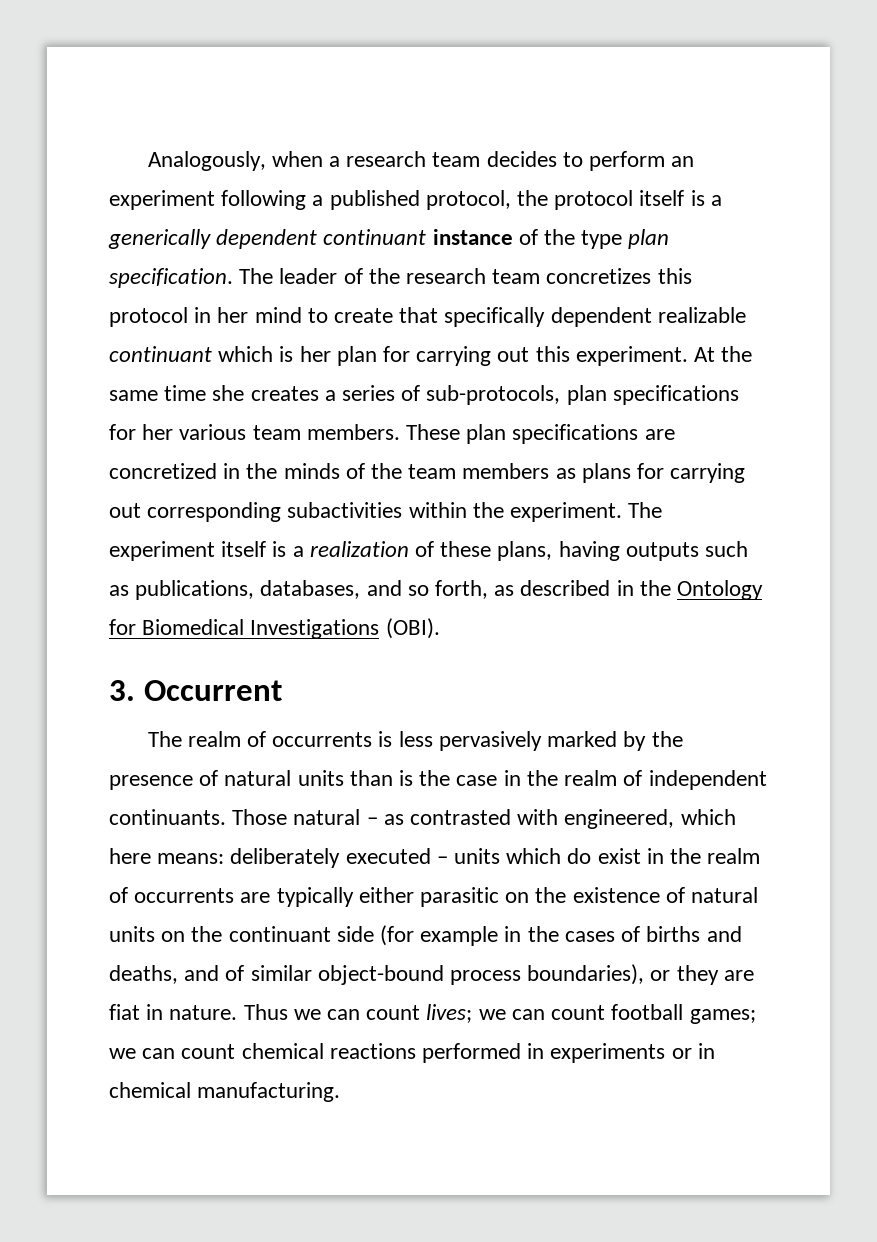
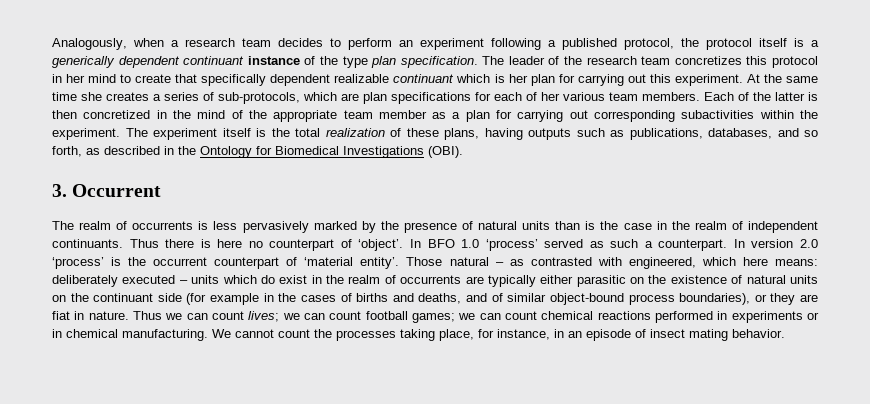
- At the same time she creates a series of sub-protocols, plan specifications for her various team members.
+ At the same time she creates a series of sub-protocols, which are plan specifications for each of her various team members.
- These plan specifications are concretized in the minds of the team members as plans for carrying out corresponding subactivities within the experiment.
+ Each of the latter is then concretized in the mind of the appropriate team member as a plan for carrying out corresponding subactivities within the experiment.
- The experiment itself is a realization of these plans, having outputs such as publications, databases, and so forth, as described in the Ontology for Biomedical Investigations (OBI).
+ The experiment itself is the total realization of these plans, having outputs such as publications, databases, and so forth, as described in the Ontology for Biomedical Investigations (OBI).
+ Thus there is here no counterpart of ‘object’. In BFO 1.0 ‘process’ served as such a counterpart. In version 2.0 ‘process’ is the occurrent counterpart of ‘material entity’.
+ We cannot count the processes taking place, for instance, in an episode of insect mating behavior.

